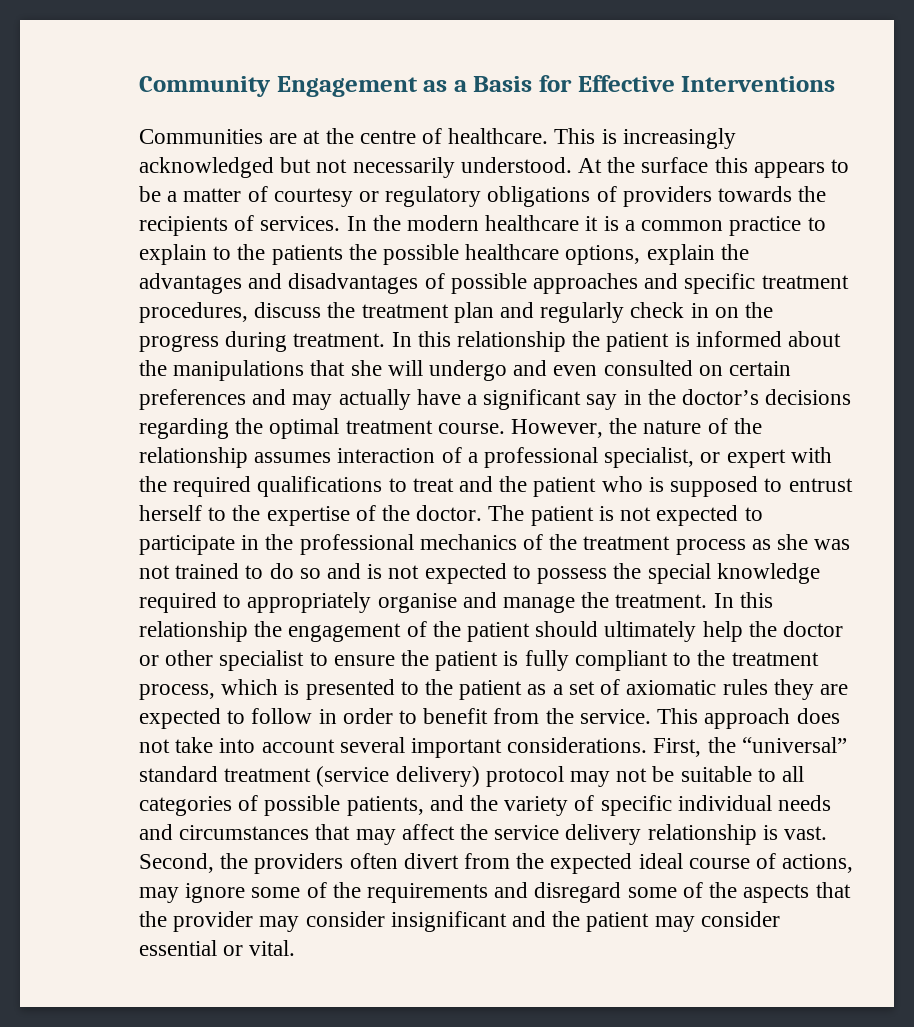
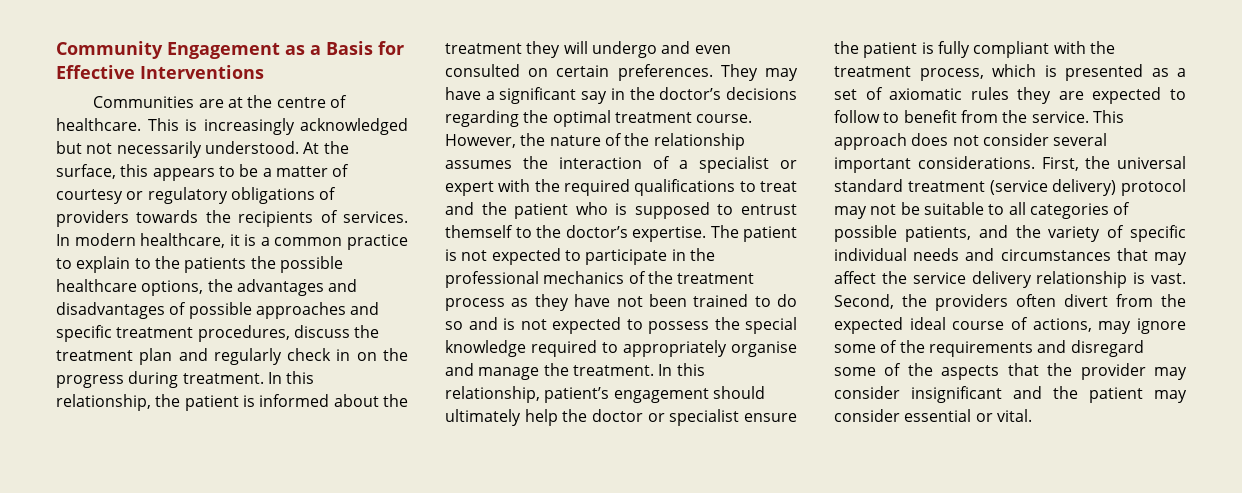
- At the surface this appears to be a matter of courtesy or regulatory obligations of providers towards the recipients of services.
+ At the surface, this appears to be a matter of courtesy or regulatory obligations of providers towards the recipients of services.
- In the modern healthcare it is a common practice to explain to the patients the possible healthcare options, explain the advantages and disadvantages of possible approaches and specific treatment procedures, discuss the treatment plan and regularly check in on the progress during treatment.
+ In modern healthcare, it is a common practice to explain to the patients the possible healthcare options, the advantages and disadvantages of possible approaches and specific treatment procedures, discuss the treatment plan and regularly check in on the progress during treatment.
- In this relationship the patient is informed about the manipulations that she will undergo and even consulted on certain preferences and may actually have a significant say in the doctor’s decisions regarding the optimal treatment course.
+ In this relationship, the patient is informed about the treatment they will undergo and even consulted on certain preferences. They may have a significant say in the doctor’s decisions regarding the optimal treatment course.
- However, the nature of the relationship assumes interaction of a professional specialist, or expert with the required qualifications to treat and the patient who is supposed to entrust herself to the expertise of the doctor.
+ However, the nature of the relationship assumes the interaction of a specialist or expert with the required qualifications to treat and the patient who is supposed to entrust themself to the doctor’s expertise.
- The patient is not expected to participate in the professional mechanics of the treatment process as she was not trained to do so and is not expected to possess the special knowledge required to appropriately organise and manage the treatment.
+ The patient is not expected to participate in the professional mechanics of the treatment process as they have not been trained to do so and is not expected to possess the special knowledge required to appropriately organise and manage the treatment.
- In this relationship the engagement of the patient should ultimately help the doctor or other specialist to ensure the patient is fully compliant to the treatment process, which is presented to the patient as a set of axiomatic rules they are expected to follow in order to benefit from the service.
+ In this relationship, patient’s engagement should ultimately help the doctor or specialist ensure the patient is fully compliant with the treatment process, which is presented as a set of axiomatic rules they are expected to follow to benefit from the service.
- This approach does not take into account several important considerations.
+ This approach does not consider several important considerations.
- First, the “universal” standard treatment (service delivery) protocol may not be suitable to all categories of possible patients, and the variety of specific individual needs and circumstances that may affect the service delivery relationship is vast.
+ First, the universal standard treatment (service delivery) protocol may not be suitable to all categories of possible patients, and the variety of specific individual needs and circumstances that may affect the service delivery relationship is vast.

